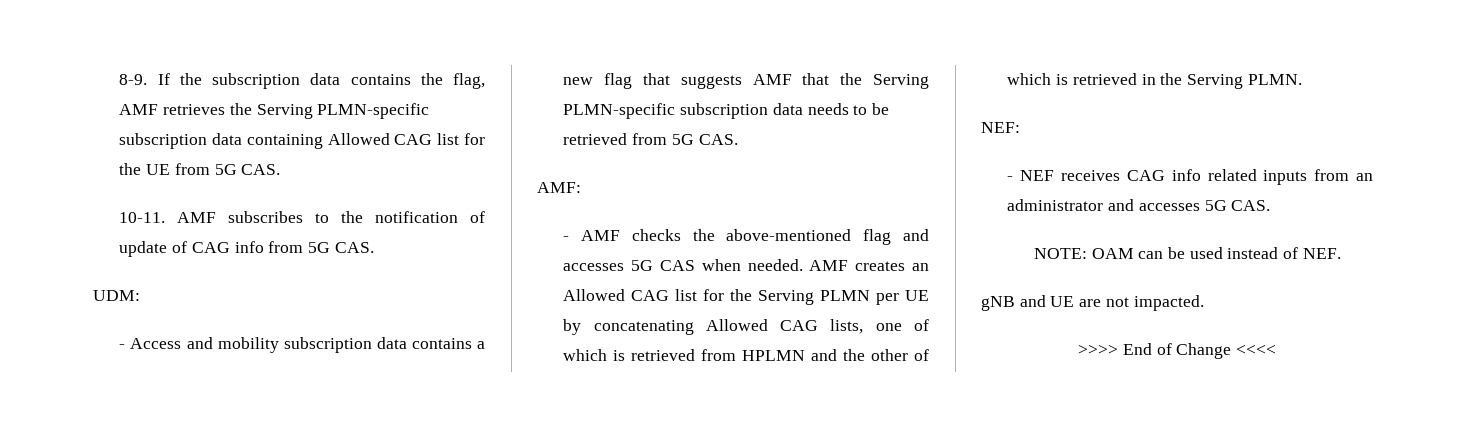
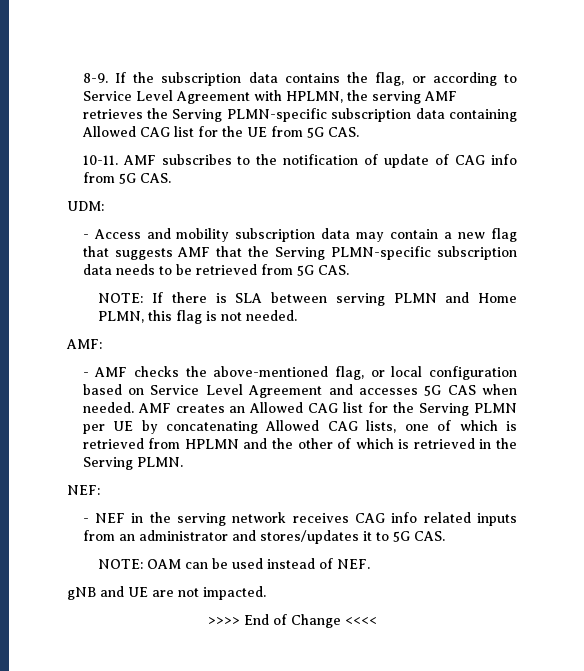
- If the subscription data contains the flag, AMF retrieves the Serving PLMN-specific subscription data containing Allowed CAG list for the UE from 5G CAS.
+ If the subscription data contains the flag, or according to Service Level Agreement with HPLMN, the serving AMF retrieves the Serving PLMN-specific subscription data containing Allowed CAG list for the UE from 5G CAS.
- - Access and mobility subscription data contains a new flag that suggests AMF that the Serving PLMN-specific subscription data needs to be retrieved from 5G CAS.
+ - Access and mobility subscription data may contain a new flag that suggests AMF that the Serving PLMN-specific subscription data needs to be retrieved from 5G CAS.
+ NOTE: If there is SLA between serving PLMN and Home PLMN, this flag is not needed.
- - AMF checks the above-mentioned flag and accesses 5G CAS when needed.
+ - AMF checks the above-mentioned flag, or local configuration based on Service Level Agreement and accesses 5G CAS when needed.
- - NEF receives CAG info related inputs from an administrator and accesses 5G CAS.
+ - NEF in the serving network receives CAG info related inputs from an administrator and stores/updates it to 5G CAS.

